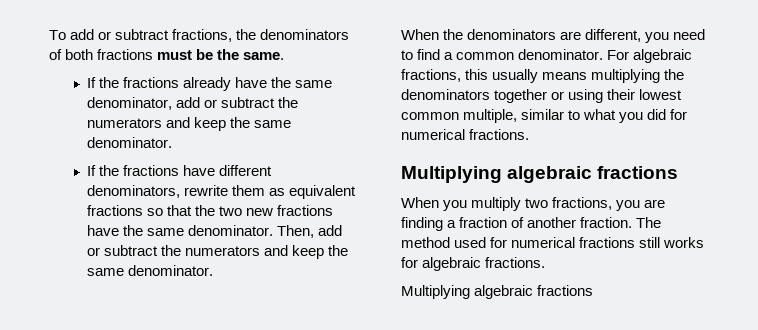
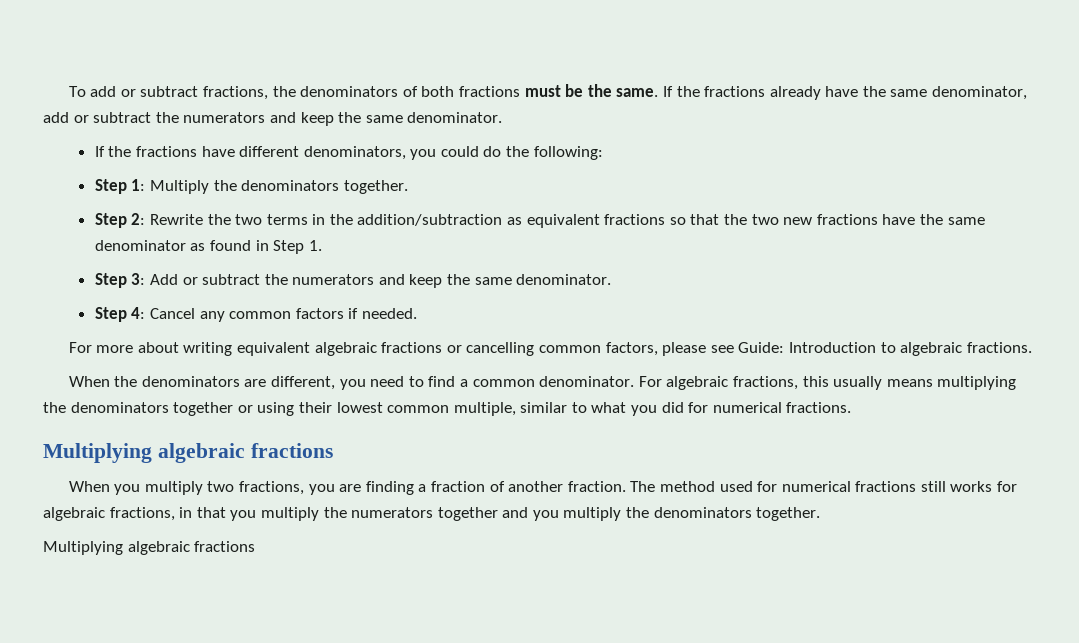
- To add or subtract fractions, the denominators of both fractions must be the same.
- If the fractions already have the same denominator, add or subtract the numerators and keep the same denominator.
+ To add or subtract fractions, the denominators of both fractions must be the same. If the fractions already have the same denominator, add or subtract the numerators and keep the same denominator.
- If the fractions have different denominators, rewrite them as equivalent fractions so that the two new fractions have the same denominator. Then, add or subtract the numerators and keep the same denominator.
+ If the fractions have different denominators, you could do the following:
+ Step 1: Multiply the denominators together.
+ Step 2: Rewrite the two terms in the addition/subtraction as equivalent fractions so that the two new fractions have the same denominator as found in Step 1.
+ Step 3: Add or subtract the numerators and keep the same denominator.
+ Step 4: Cancel any common factors if needed.
+ For more about writing equivalent algebraic fractions or cancelling common factors, please see Guide: Introduction to algebraic fractions.
- The method used for numerical fractions still works for algebraic fractions.
+ The method used for numerical fractions still works for algebraic fractions, in that you multiply the numerators together and you multiply the denominators together.

